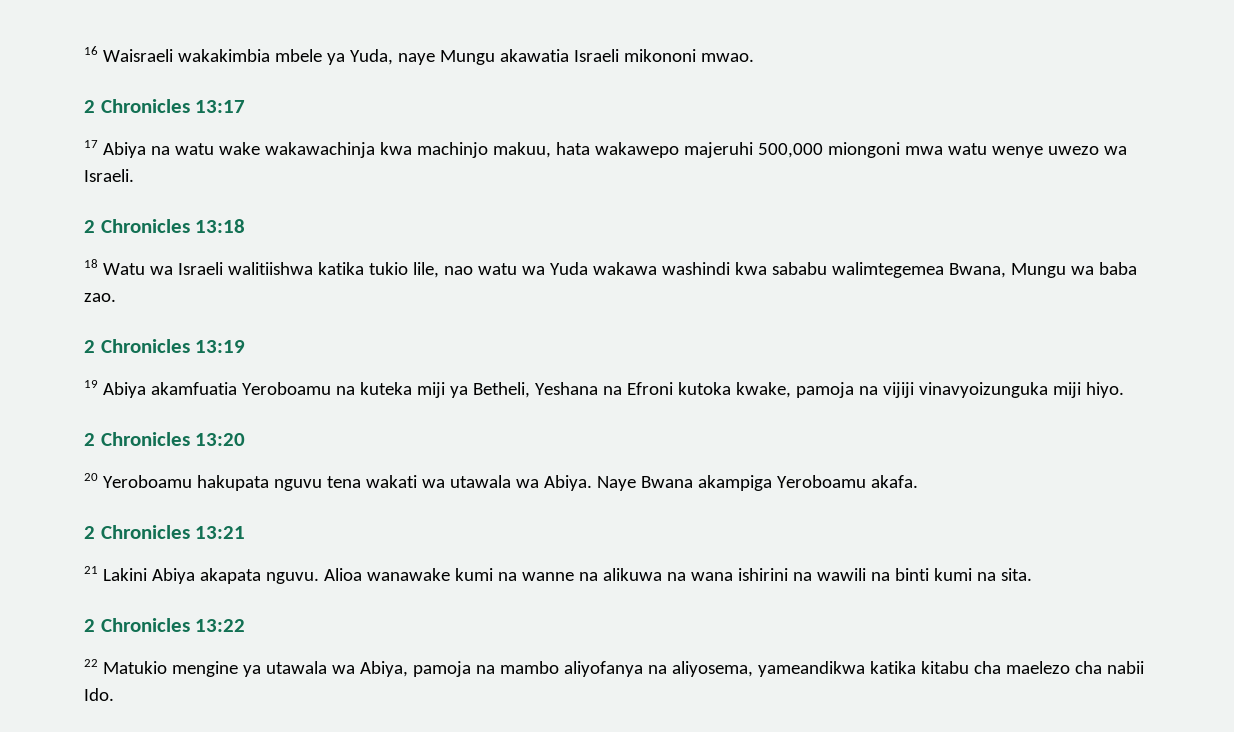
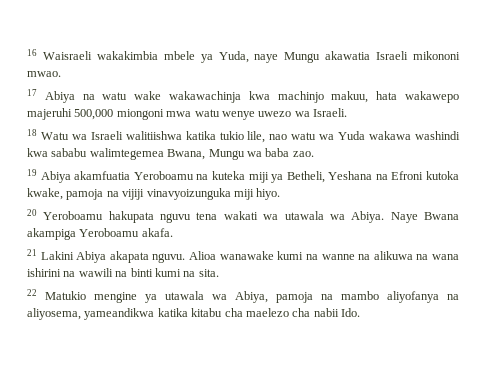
- 2 Chronicles 13:17
- 2 Chronicles 13:18
- 2 Chronicles 13:19
- 2 Chronicles 13:20
- 2 Chronicles 13:21
- 2 Chronicles 13:22

